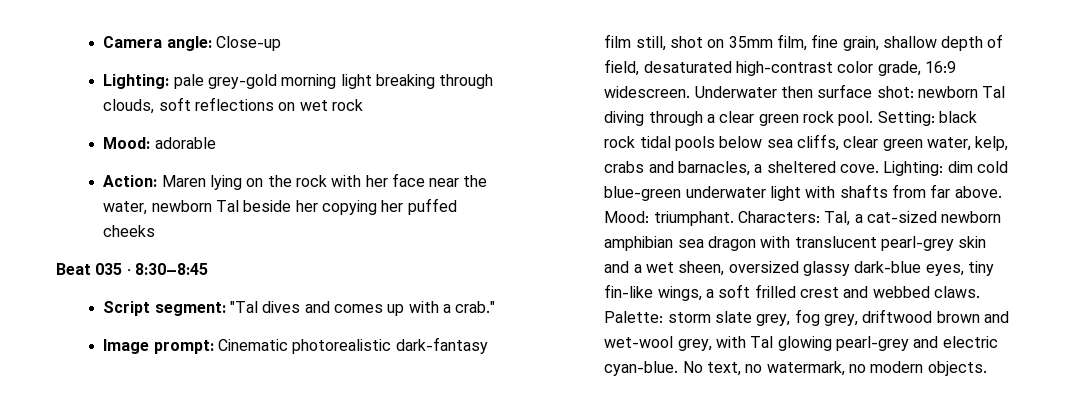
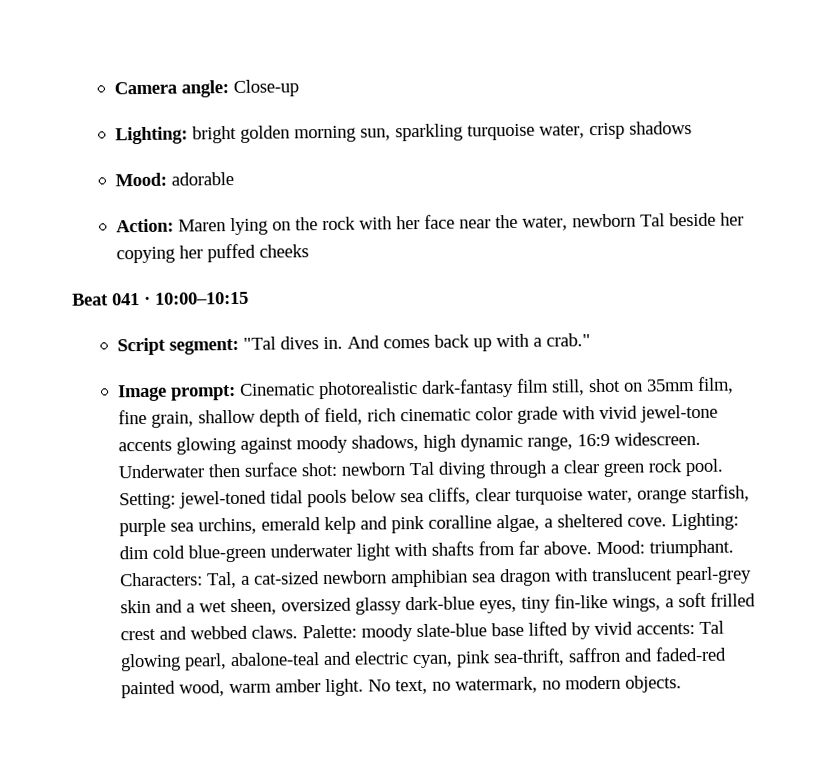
- Lighting: pale grey-gold morning light breaking through clouds, soft reflections on wet rock
+ Lighting: bright golden morning sun, sparkling turquoise water, crisp shadows
- Beat 035 · 8:30–8:45
+ Beat 041 · 10:00–10:15
- Script segment: "Tal dives and comes up with a crab."
+ Script segment: "Tal dives in. And comes back up with a crab."
- Image prompt: Cinematic photorealistic dark-fantasy film still, shot on 35mm film, fine grain, shallow depth of field, desaturated high-contrast color grade, 16:9 widescreen.
+ Image prompt: Cinematic photorealistic dark-fantasy film still, shot on 35mm film, fine grain, shallow depth of field, rich cinematic color grade with vivid jewel-tone accents glowing against moody shadows, high dynamic range, 16:9 widescreen.
- Setting: black rock tidal pools below sea cliffs, clear green water, kelp, crabs and barnacles, a sheltered cove.
+ Setting: jewel-toned tidal pools below sea cliffs, clear turquoise water, orange starfish, purple sea urchins, emerald kelp and pink coralline algae, a sheltered cove.
- Palette: storm slate grey, fog grey, driftwood brown and wet-wool grey, with Tal glowing pearl-grey and electric cyan-blue.
+ Palette: moody slate-blue base lifted by vivid accents: Tal glowing pearl, abalone-teal and electric cyan, pink sea-thrift, saffron and faded-red painted wood, warm amber light.

